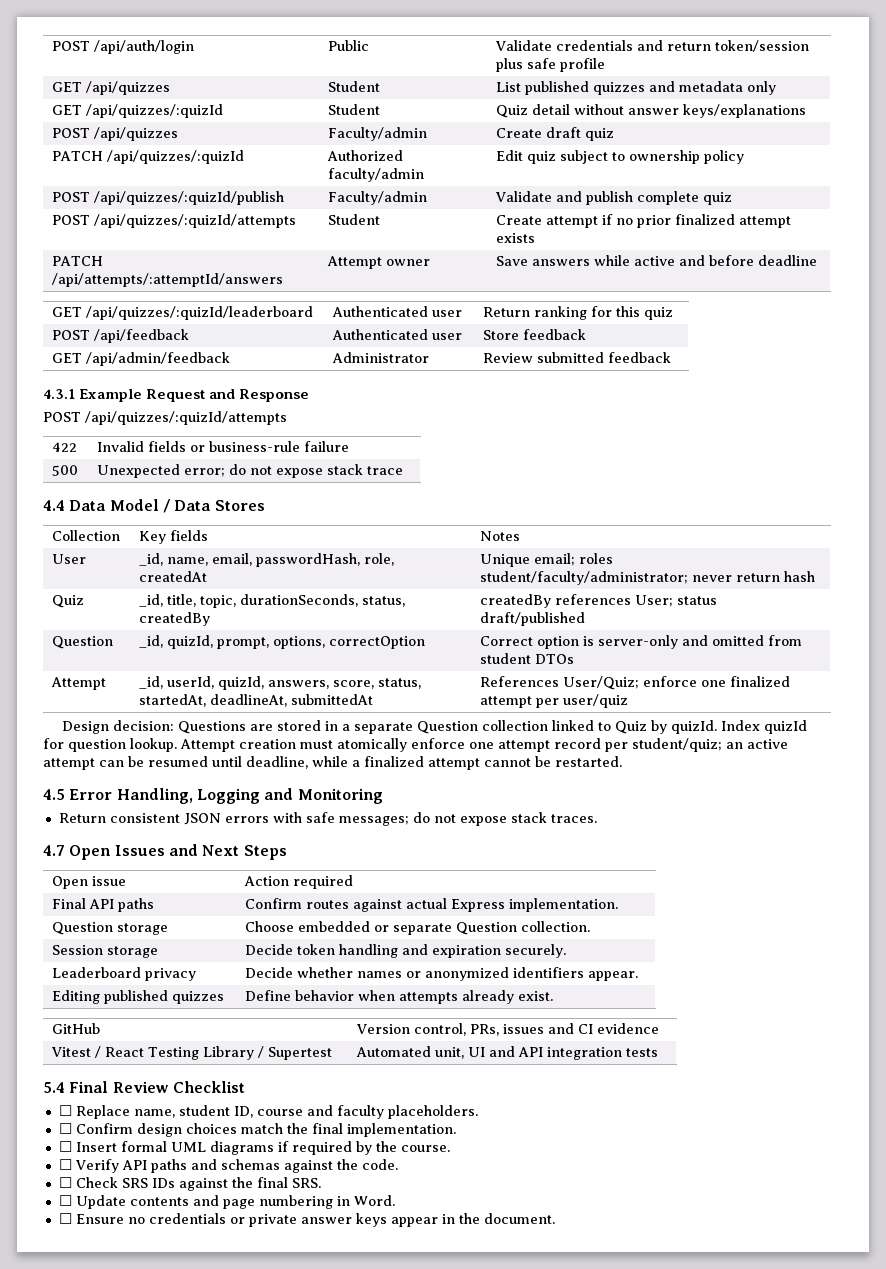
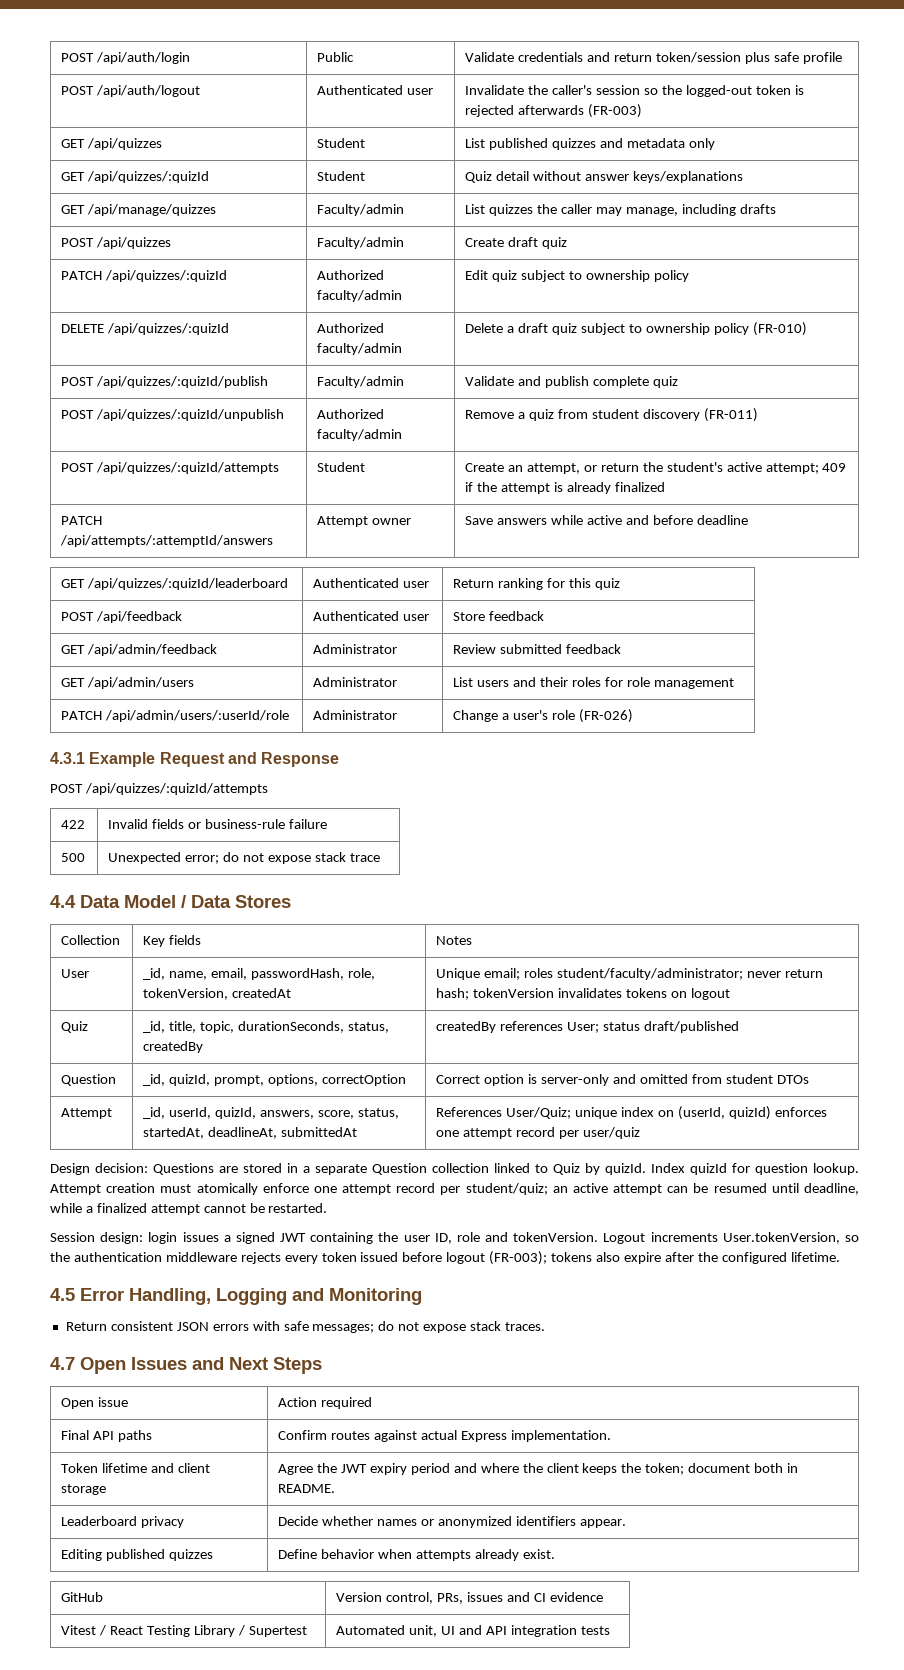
+ POST /api/auth/logout | Authenticated user | Invalidate the caller's session so the logged-out token is rejected afterwards (FR-003)
+ GET /api/manage/quizzes | Faculty/admin | List quizzes the caller may manage, including drafts
+ DELETE /api/quizzes/:quizId | Authorized faculty/admin | Delete a draft quiz subject to ownership policy (FR-010)
- POST /api/quizzes/:quizId/attempts | Student | Create attempt if no prior finalized attempt exists
+ POST /api/quizzes/:quizId/unpublish | Authorized faculty/admin | Remove a quiz from student discovery (FR-011)
+ POST /api/quizzes/:quizId/attempts | Student | Create an attempt, or return the student's active attempt; 409 if the attempt is already finalized
+ GET /api/admin/users | Administrator | List users and their roles for role management
+ PATCH /api/admin/users/:userId/role | Administrator | Change a user's role (FR-026)
- User | _id, name, email, passwordHash, role, createdAt | Unique email; roles student/faculty/administrator; never return hash
+ User | _id, name, email, passwordHash, role, tokenVersion, createdAt | Unique email; roles student/faculty/administrator; never return hash; tokenVersion invalidates tokens on logout
- Attempt | _id, userId, quizId, answers, score, status, startedAt, deadlineAt, submittedAt | References User/Quiz; enforce one finalized attempt per user/quiz
+ Attempt | _id, userId, quizId, answers, score, status, startedAt, deadlineAt, submittedAt | References User/Quiz; unique index on (userId, quizId) enforces one attempt record per user/quiz
+ Session design: login issues a signed JWT containing the user ID, role and tokenVersion. Logout increments User.tokenVersion, so the authentication middleware rejects every token issued before logout (FR-003); tokens also expire after the configured lifetime.
- Question storage | Choose embedded or separate Question collection.
- Session storage | Decide token handling and expiration securely.
+ Token lifetime and client storage | Agree the JWT expiry period and where the client keeps the token; document both in README.
- 5.4 Final Review Checklist
- ☐ Replace name, student ID, course and faculty placeholders.
- ☐ Confirm design choices match the final implementation.
- ☐ Insert formal UML diagrams if required by the course.
- ☐ Verify API paths and schemas against the code.
- ☐ Check SRS IDs against the final SRS.
- ☐ Update contents and page numbering in Word.
- ☐ Ensure no credentials or private answer keys appear in the document.

